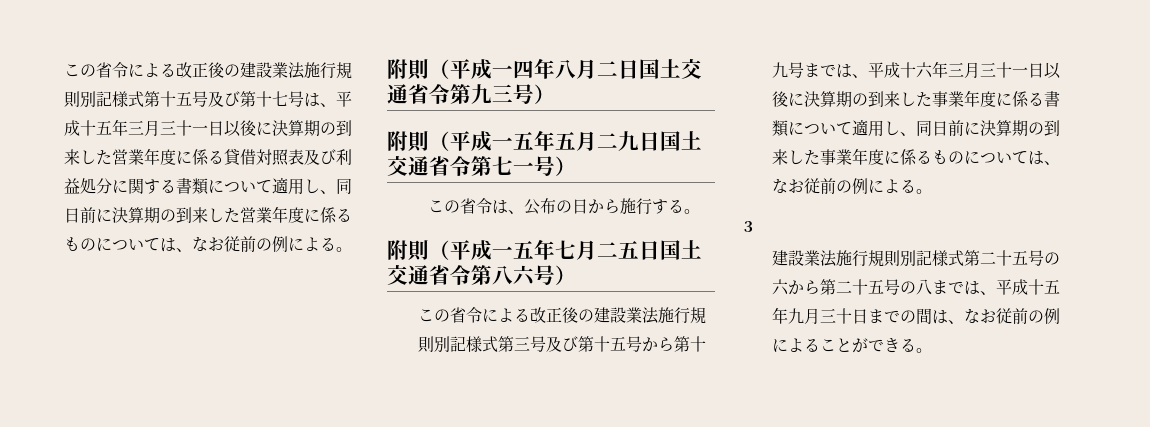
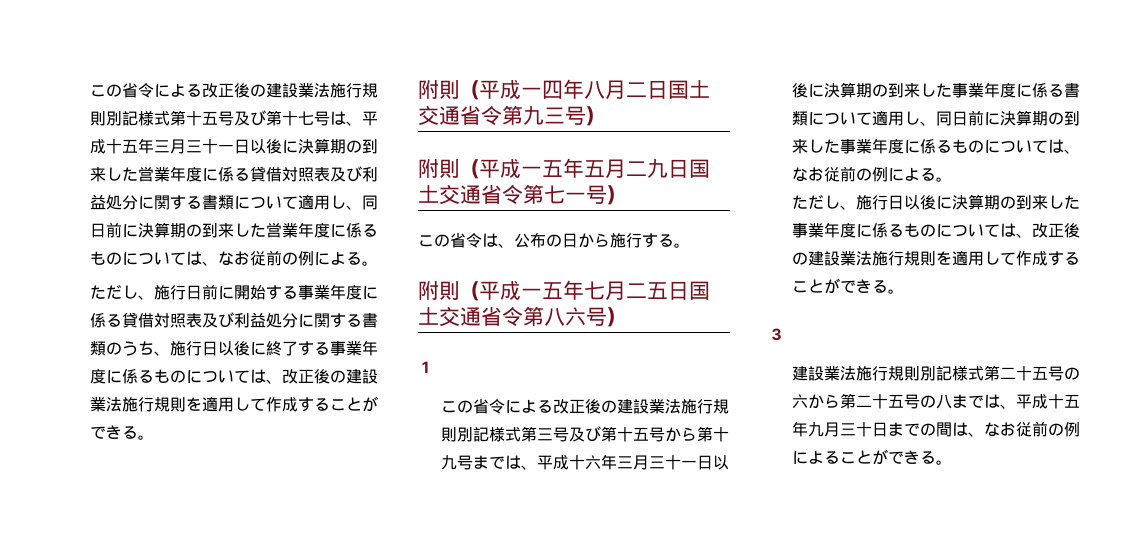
+ ただし、施行日前に開始する事業年度に係る貸借対照表及び利益処分に関する書類のうち、施行日以後に終了する事業年度に係るものについては、改正後の建設業法施行規則を適用して作成することができる。
+ １
+ ただし、施行日以後に決算期の到来した事業年度に係るものについては、改正後の建設業法施行規則を適用して作成することができる。

